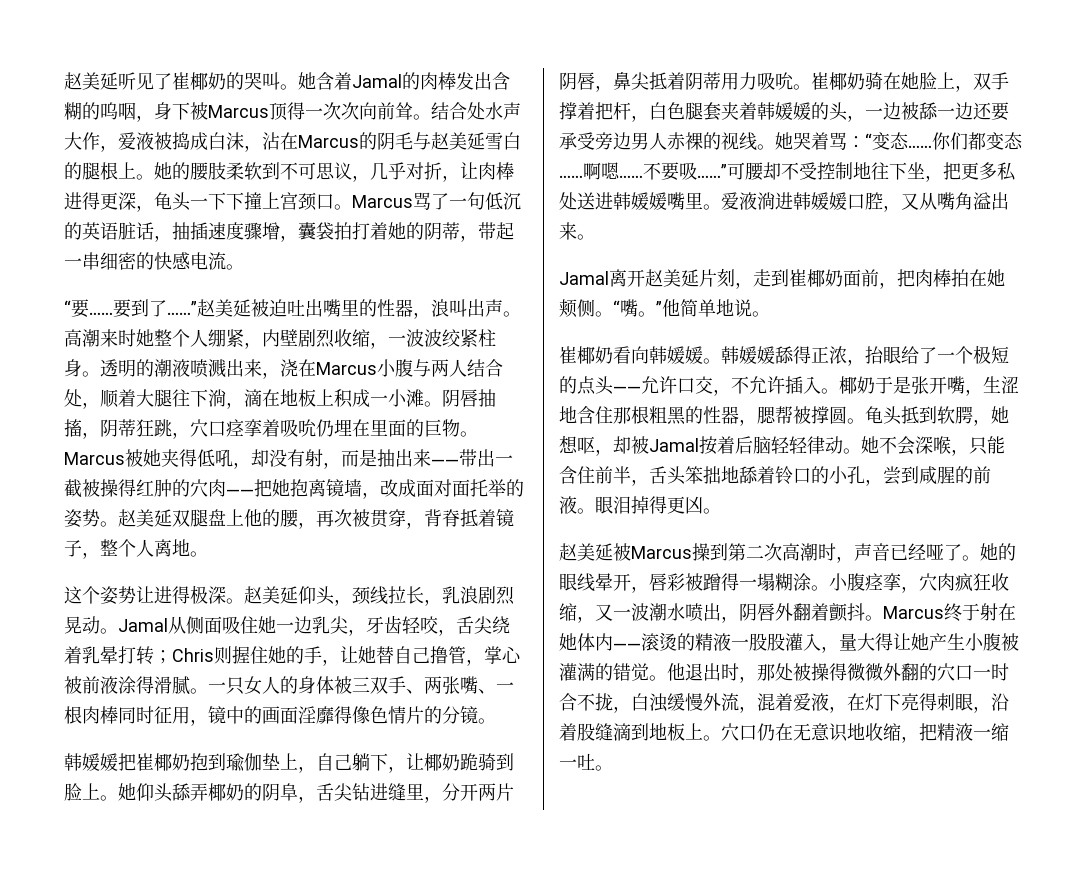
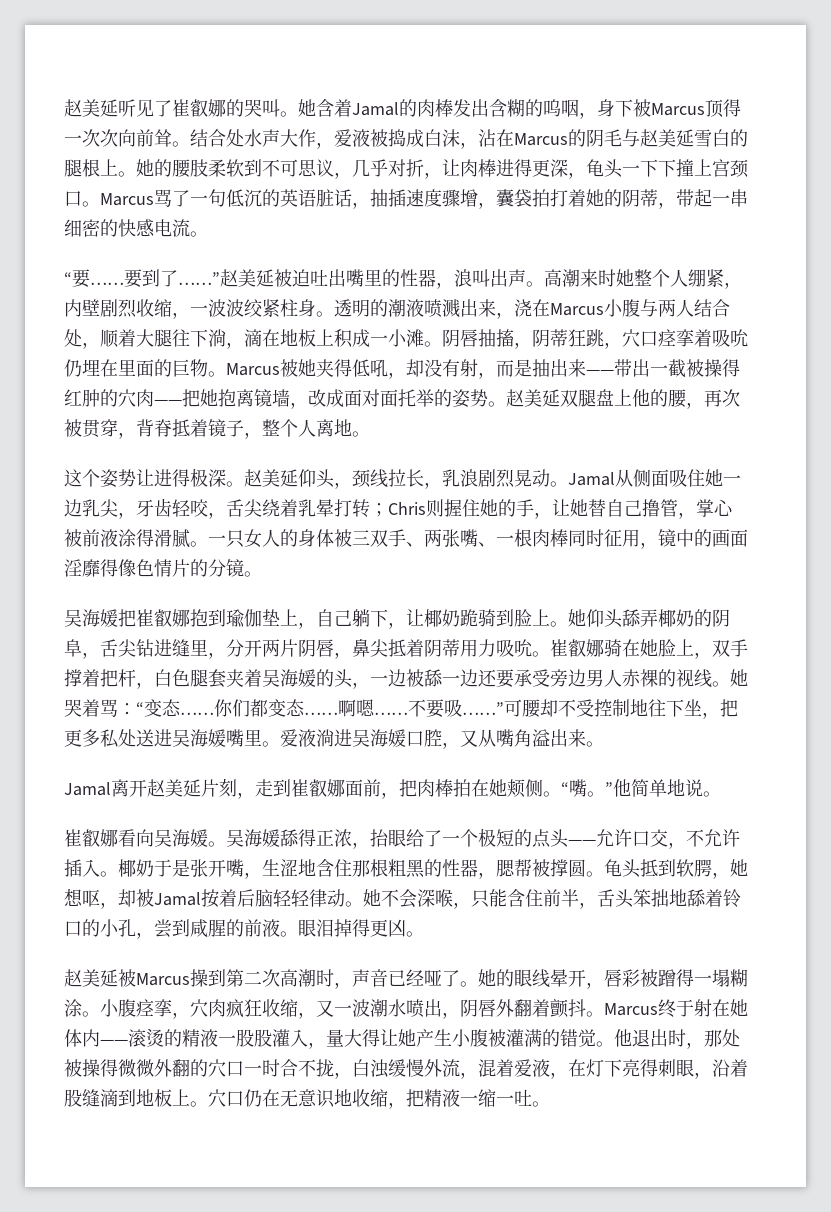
- 赵美延听见了崔椰奶的哭叫。
+ 赵美延听见了崔叡娜的哭叫。
- 韩媛媛把崔椰奶抱到瑜伽垫上，自己躺下，让椰奶跪骑到脸上。
+ 吴海媛把崔叡娜抱到瑜伽垫上，自己躺下，让椰奶跪骑到脸上。
- 崔椰奶骑在她脸上，双手撑着把杆，白色腿套夹着韩媛媛的头，一边被舔一边还要承受旁边男人赤裸的视线。
+ 崔叡娜骑在她脸上，双手撑着把杆，白色腿套夹着吴海媛的头，一边被舔一边还要承受旁边男人赤裸的视线。
- 可腰却不受控制地往下坐，把更多私处送进韩媛媛嘴里。
+ 可腰却不受控制地往下坐，把更多私处送进吴海媛嘴里。
- 爱液淌进韩媛媛口腔，又从嘴角溢出来。
+ 爱液淌进吴海媛口腔，又从嘴角溢出来。
- Jamal离开赵美延片刻，走到崔椰奶面前，把肉棒拍在她颊侧。
+ Jamal离开赵美延片刻，走到崔叡娜面前，把肉棒拍在她颊侧。
- 崔椰奶看向韩媛媛。韩媛媛舔得正浓，抬眼给了一个极短的点头——允许口交，不允许插入。
+ 崔叡娜看向吴海媛。吴海媛舔得正浓，抬眼给了一个极短的点头——允许口交，不允许插入。

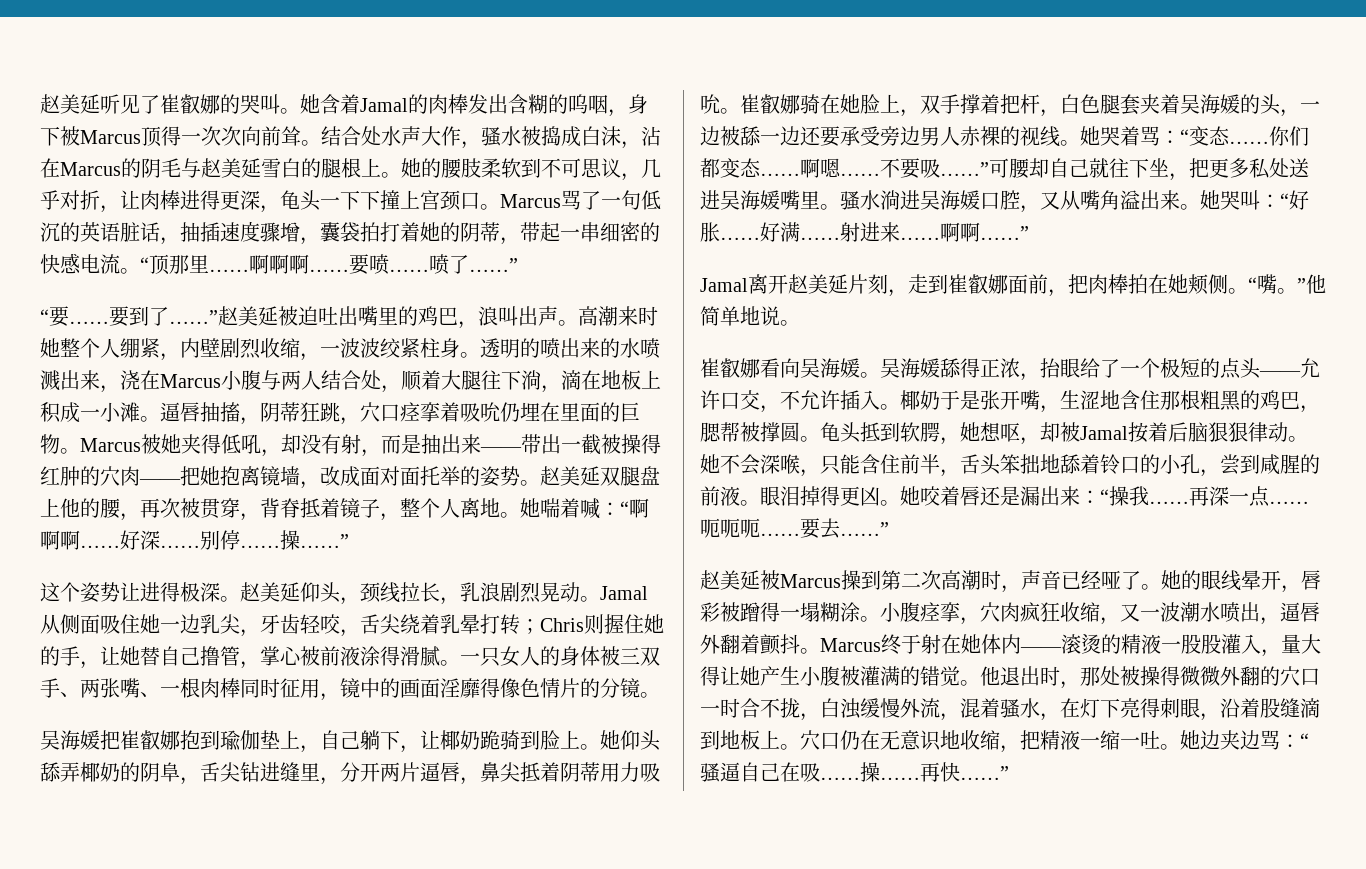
- 结合处水声大作，爱液被捣成白沫，沾在Marcus的阴毛与赵美延雪白的腿根上。
+ 结合处水声大作，骚水被捣成白沫，沾在Marcus的阴毛与赵美延雪白的腿根上。
+ “顶那里……啊啊啊……要喷……喷了……”
- 赵美延被迫吐出嘴里的性器，浪叫出声。
+ 赵美延被迫吐出嘴里的鸡巴，浪叫出声。
- 透明的潮液喷溅出来，浇在Marcus小腹与两人结合处，顺着大腿往下淌，滴在地板上积成一小滩。
+ 透明的喷出来的水喷溅出来，浇在Marcus小腹与两人结合处，顺着大腿往下淌，滴在地板上积成一小滩。
- 阴唇抽搐，阴蒂狂跳，穴口痉挛着吸吮仍埋在里面的巨物。
+ 逼唇抽搐，阴蒂狂跳，穴口痉挛着吸吮仍埋在里面的巨物。
+ 她喘着喊：“啊啊啊……好深……别停……操……”
- 她仰头舔弄椰奶的阴阜，舌尖钻进缝里，分开两片阴唇，鼻尖抵着阴蒂用力吸吮。
+ 她仰头舔弄椰奶的阴阜，舌尖钻进缝里，分开两片逼唇，鼻尖抵着阴蒂用力吸吮。
- 可腰却不受控制地往下坐，把更多私处送进吴海媛嘴里。
+ 可腰却自己就往下坐，把更多私处送进吴海媛嘴里。
- 爱液淌进吴海媛口腔，又从嘴角溢出来。
+ 骚水淌进吴海媛口腔，又从嘴角溢出来。她哭叫：“好胀……好满……射进来……啊啊……”
- 椰奶于是张开嘴，生涩地含住那根粗黑的性器，腮帮被撑圆。
+ 椰奶于是张开嘴，生涩地含住那根粗黑的鸡巴，腮帮被撑圆。
- 龟头抵到软腭，她想呕，却被Jamal按着后脑轻轻律动。
+ 龟头抵到软腭，她想呕，却被Jamal按着后脑狠狠律动。
+ 她咬着唇还是漏出来：“操我……再深一点……呃呃呃……要去……”
- 小腹痉挛，穴肉疯狂收缩，又一波潮水喷出，阴唇外翻着颤抖。
+ 小腹痉挛，穴肉疯狂收缩，又一波潮水喷出，逼唇外翻着颤抖。
- 他退出时，那处被操得微微外翻的穴口一时合不拢，白浊缓慢外流，混着爱液，在灯下亮得刺眼，沿着股缝滴到地板上。
+ 他退出时，那处被操得微微外翻的穴口一时合不拢，白浊缓慢外流，混着骚水，在灯下亮得刺眼，沿着股缝滴到地板上。
+ 她边夹边骂：“骚逼自己在吸……操……再快……”

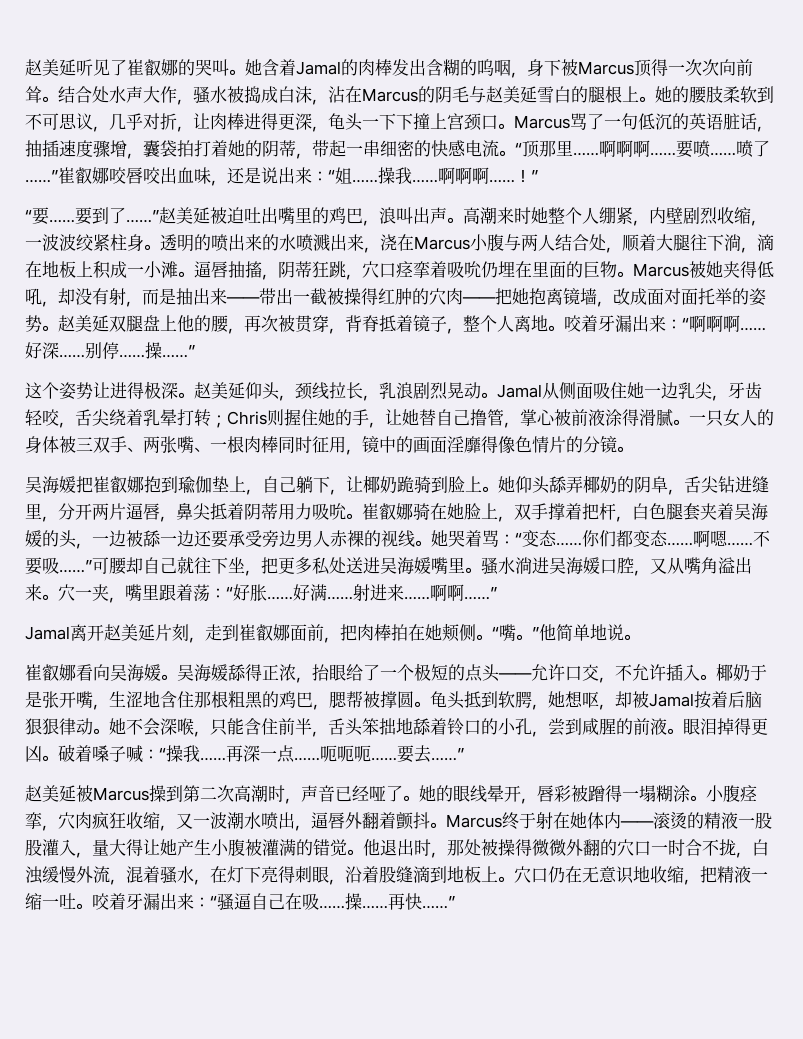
+ 崔叡娜咬唇咬出血味，还是说出来：“姐……操我……啊啊啊……！”
- 她喘着喊：“啊啊啊……
+ 咬着牙漏出来：“啊啊啊……
- 她哭叫：“好胀……
+ 穴一夹，嘴里跟着荡：“好胀……
- 她咬着唇还是漏出来：“操我……
+ 破着嗓子喊：“操我……
- 她边夹边骂：“骚逼自己在吸……
+ 咬着牙漏出来：“骚逼自己在吸……

